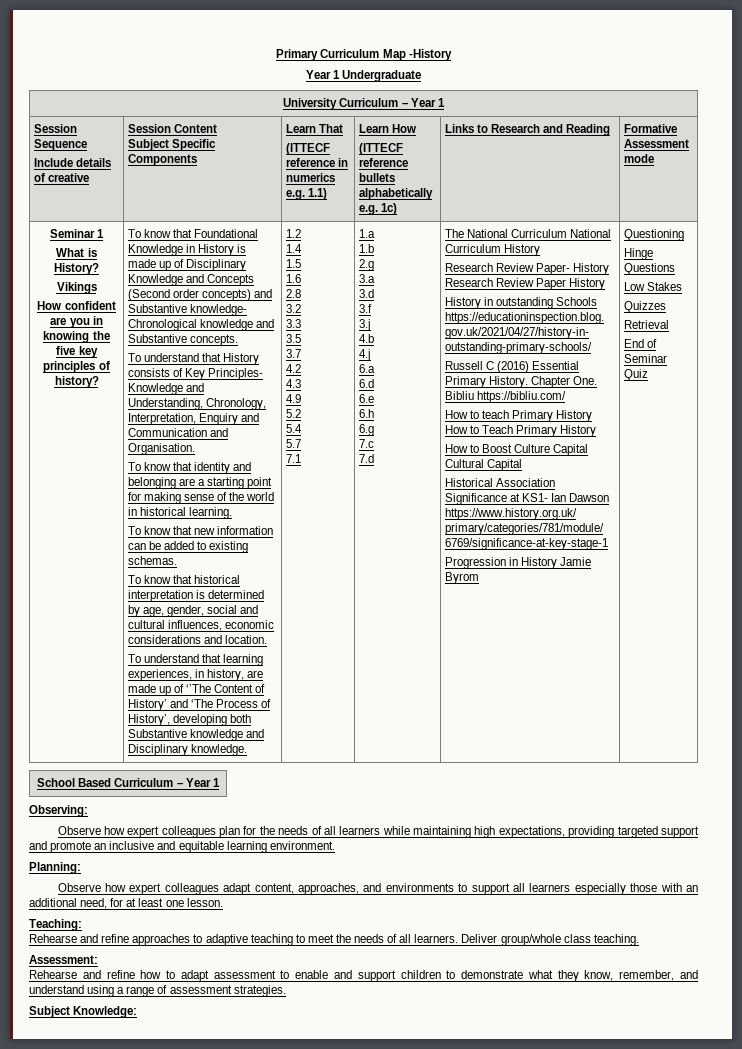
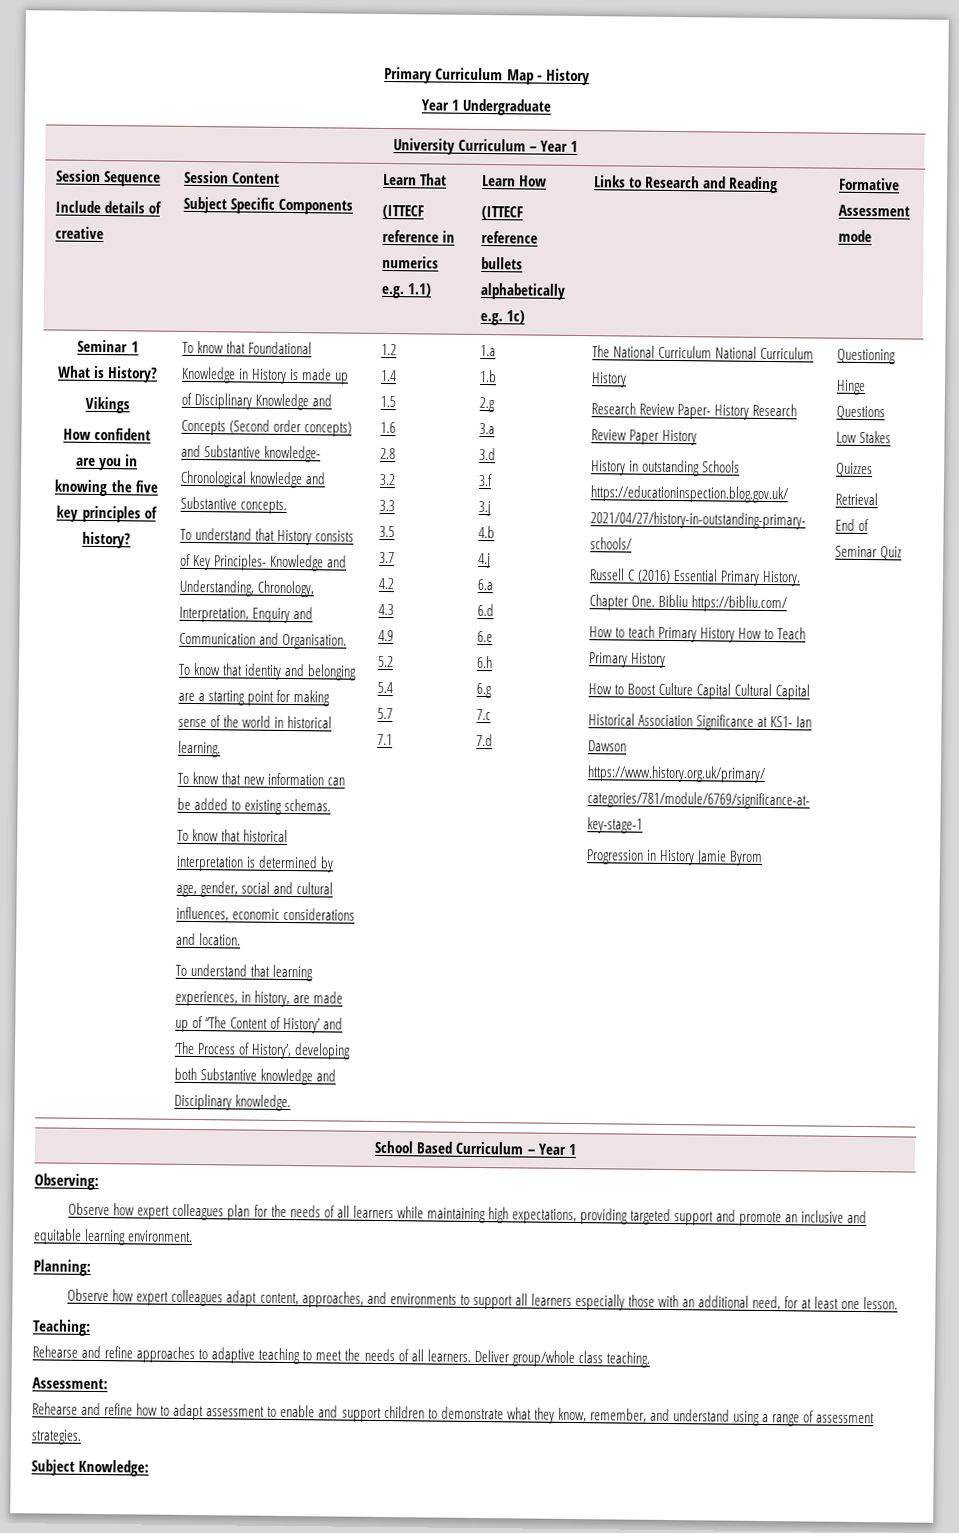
- Primary Curriculum Map -History
+ Primary Curriculum Map - History

